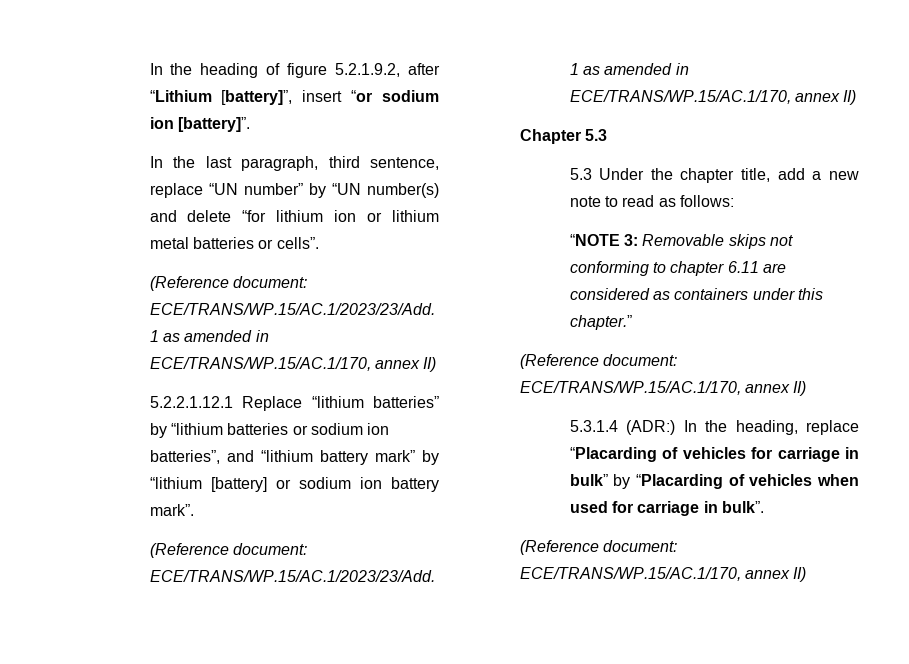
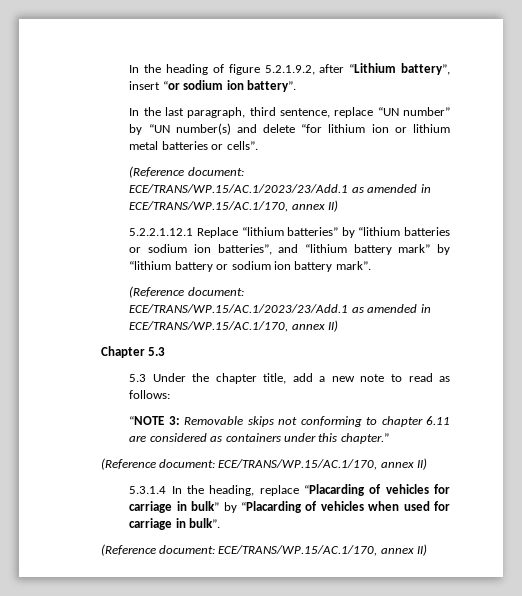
- In the heading of figure 5.2.1.9.2, after “Lithium [battery]”, insert “or sodium ion [battery]”.
+ In the heading of figure 5.2.1.9.2, after “Lithium battery”, insert “or sodium ion battery”.
- 5.2.2.1.12.1 Replace “lithium batteries” by “lithium batteries or sodium ion batteries”, and “lithium battery mark” by “lithium [battery] or sodium ion battery mark”.
+ 5.2.2.1.12.1 Replace “lithium batteries” by “lithium batteries or sodium ion batteries”, and “lithium battery mark” by “lithium battery or sodium ion battery mark”.
- 5.3.1.4 (ADR:) In the heading, replace “Placarding of vehicles for carriage in bulk” by “Placarding of vehicles when used for carriage in bulk”.
+ 5.3.1.4 In the heading, replace “Placarding of vehicles for carriage in bulk” by “Placarding of vehicles when used for carriage in bulk”.

